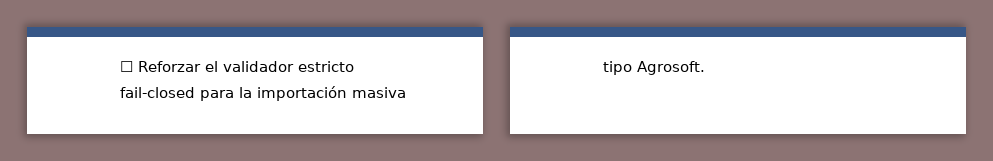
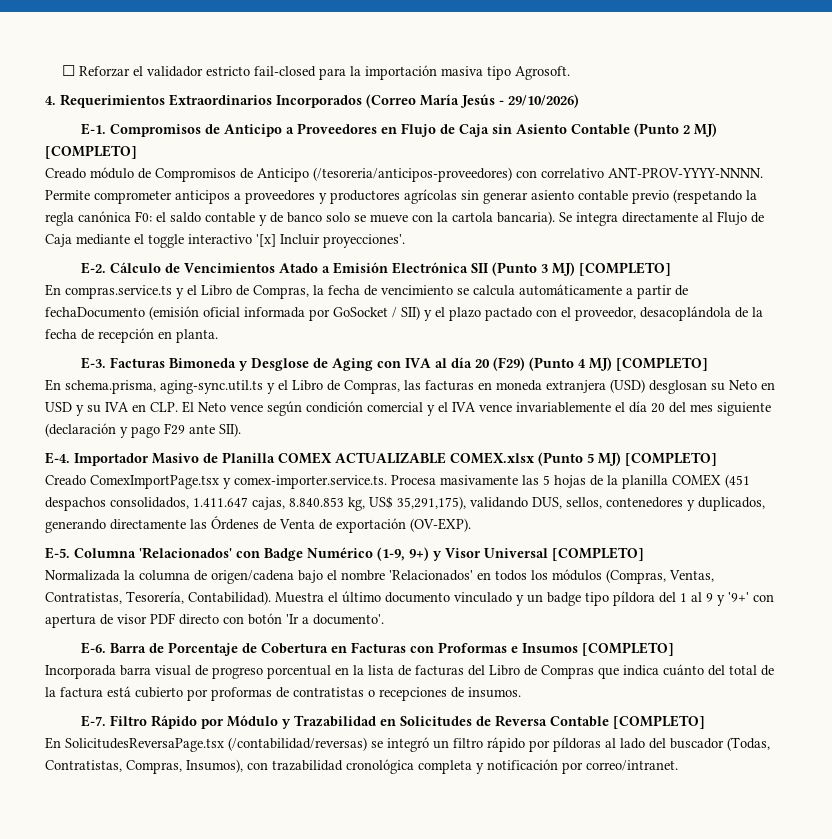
+ 4. Requerimientos Extraordinarios Incorporados (Correo María Jesús - 29/10/2026)
+ E-1. Compromisos de Anticipo a Proveedores en Flujo de Caja sin Asiento Contable (Punto 2 MJ) [COMPLETO]
+ Creado módulo de Compromisos de Anticipo (/tesoreria/anticipos-proveedores) con correlativo ANT-PROV-YYYY-NNNN. Permite comprometer anticipos a proveedores y productores agrícolas sin generar asiento contable previo (respetando la regla canónica F0: el saldo contable y de banco solo se mueve con la cartola bancaria). Se integra directamente al Flujo de Caja mediante el toggle interactivo '[x] Incluir proyecciones'.
+ E-2. Cálculo de Vencimientos Atado a Emisión Electrónica SII (Punto 3 MJ) [COMPLETO]
+ En compras.service.ts y el Libro de Compras, la fecha de vencimiento se calcula automáticamente a partir de fechaDocumento (emisión oficial informada por GoSocket / SII) y el plazo pactado con el proveedor, desacoplándola de la fecha de recepción en planta.
+ E-3. Facturas Bimoneda y Desglose de Aging con IVA al día 20 (F29) (Punto 4 MJ) [COMPLETO]
+ En schema.prisma, aging-sync.util.ts y el Libro de Compras, las facturas en moneda extranjera (USD) desglosan su Neto en USD y su IVA en CLP. El Neto vence según condición comercial y el IVA vence invariablemente el día 20 del mes siguiente (declaración y pago F29 ante SII).
+ E-4. Importador Masivo de Planilla COMEX ACTUALIZABLE COMEX.xlsx (Punto 5 MJ) [COMPLETO]
+ Creado ComexImportPage.tsx y comex-importer.service.ts. Procesa masivamente las 5 hojas de la planilla COMEX (451 despachos consolidados, 1.411.647 cajas, 8.840.853 kg, US$ 35,291,175), validando DUS, sellos, contenedores y duplicados, generando directamente las Órdenes de Venta de exportación (OV-EXP).
+ E-5. Columna 'Relacionados' con Badge Numérico (1-9, 9+) y Visor Universal [COMPLETO]
+ Normalizada la columna de origen/cadena bajo el nombre 'Relacionados' en todos los módulos (Compras, Ventas, Contratistas, Tesorería, Contabilidad). Muestra el último documento vinculado y un badge tipo píldora del 1 al 9 y '9+' con apertura de visor PDF directo con botón 'Ir a documento'.
+ E-6. Barra de Porcentaje de Cobertura en Facturas con Proformas e Insumos [COMPLETO]
+ Incorporada barra visual de progreso porcentual en la lista de facturas del Libro de Compras que indica cuánto del total de la factura está cubierto por proformas de contratistas o recepciones de insumos.
+ E-7. Filtro Rápido por Módulo y Trazabilidad en Solicitudes de Reversa Contable [COMPLETO]
+ En SolicitudesReversaPage.tsx (/contabilidad/reversas) se integró un filtro rápido por píldoras al lado del buscador (Todas, Contratistas, Compras, Insumos), con trazabilidad cronológica completa y notificación por correo/intranet.

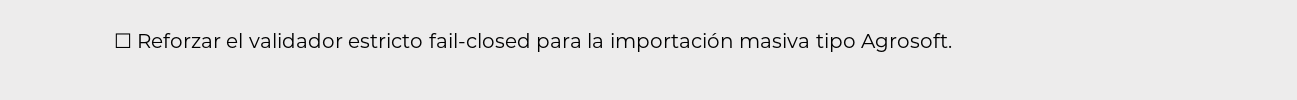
- 4. Requerimientos Extraordinarios Incorporados (Correo María Jesús - 29/10/2026)
- E-1. Compromisos de Anticipo a Proveedores en Flujo de Caja sin Asiento Contable (Punto 2 MJ) [COMPLETO]
- Creado módulo de Compromisos de Anticipo (/tesoreria/anticipos-proveedores) con correlativo ANT-PROV-YYYY-NNNN. Permite comprometer anticipos a proveedores y productores agrícolas sin generar asiento contable previo (respetando la regla canónica F0: el saldo contable y de banco solo se mueve con la cartola bancaria). Se integra directamente al Flujo de Caja mediante el toggle interactivo '[x] Incluir proyecciones'.
- E-2. Cálculo de Vencimientos Atado a Emisión Electrónica SII (Punto 3 MJ) [COMPLETO]
- En compras.service.ts y el Libro de Compras, la fecha de vencimiento se calcula automáticamente a partir de fechaDocumento (emisión oficial informada por GoSocket / SII) y el plazo pactado con el proveedor, desacoplándola de la fecha de recepción en planta.
- E-3. Facturas Bimoneda y Desglose de Aging con IVA al día 20 (F29) (Punto 4 MJ) [COMPLETO]
- En schema.prisma, aging-sync.util.ts y el Libro de Compras, las facturas en moneda extranjera (USD) desglosan su Neto en USD y su IVA en CLP. El Neto vence según condición comercial y el IVA vence invariablemente el día 20 del mes siguiente (declaración y pago F29 ante SII).
- E-4. Importador Masivo de Planilla COMEX ACTUALIZABLE COMEX.xlsx (Punto 5 MJ) [COMPLETO]
- Creado ComexImportPage.tsx y comex-importer.service.ts. Procesa masivamente las 5 hojas de la planilla COMEX (451 despachos consolidados, 1.411.647 cajas, 8.840.853 kg, US$ 35,291,175), validando DUS, sellos, contenedores y duplicados, generando directamente las Órdenes de Venta de exportación (OV-EXP).
- E-5. Columna 'Relacionados' con Badge Numérico (1-9, 9+) y Visor Universal [COMPLETO]
- Normalizada la columna de origen/cadena bajo el nombre 'Relacionados' en todos los módulos (Compras, Ventas, Contratistas, Tesorería, Contabilidad). Muestra el último documento vinculado y un badge tipo píldora del 1 al 9 y '9+' con apertura de visor PDF directo con botón 'Ir a documento'.
- E-6. Barra de Porcentaje de Cobertura en Facturas con Proformas e Insumos [COMPLETO]
- Incorporada barra visual de progreso porcentual en la lista de facturas del Libro de Compras que indica cuánto del total de la factura está cubierto por proformas de contratistas o recepciones de insumos.
- E-7. Filtro Rápido por Módulo y Trazabilidad en Solicitudes de Reversa Contable [COMPLETO]
- En SolicitudesReversaPage.tsx (/contabilidad/reversas) se integró un filtro rápido por píldoras al lado del buscador (Todas, Contratistas, Compras, Insumos), con trazabilidad cronológica completa y notificación por correo/intranet.

